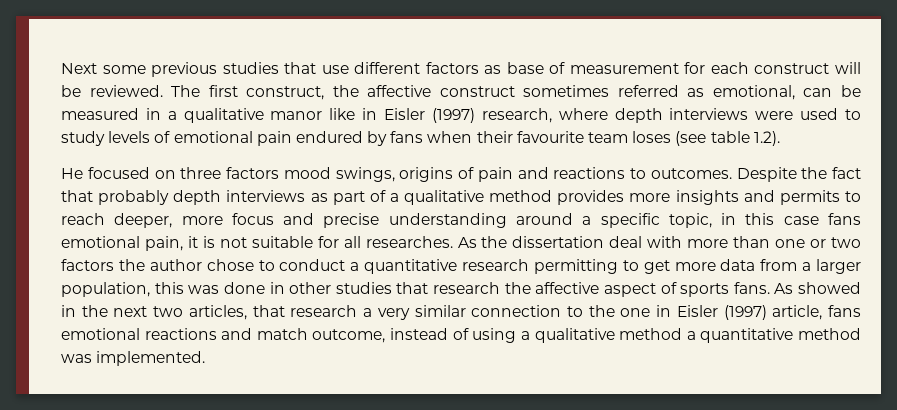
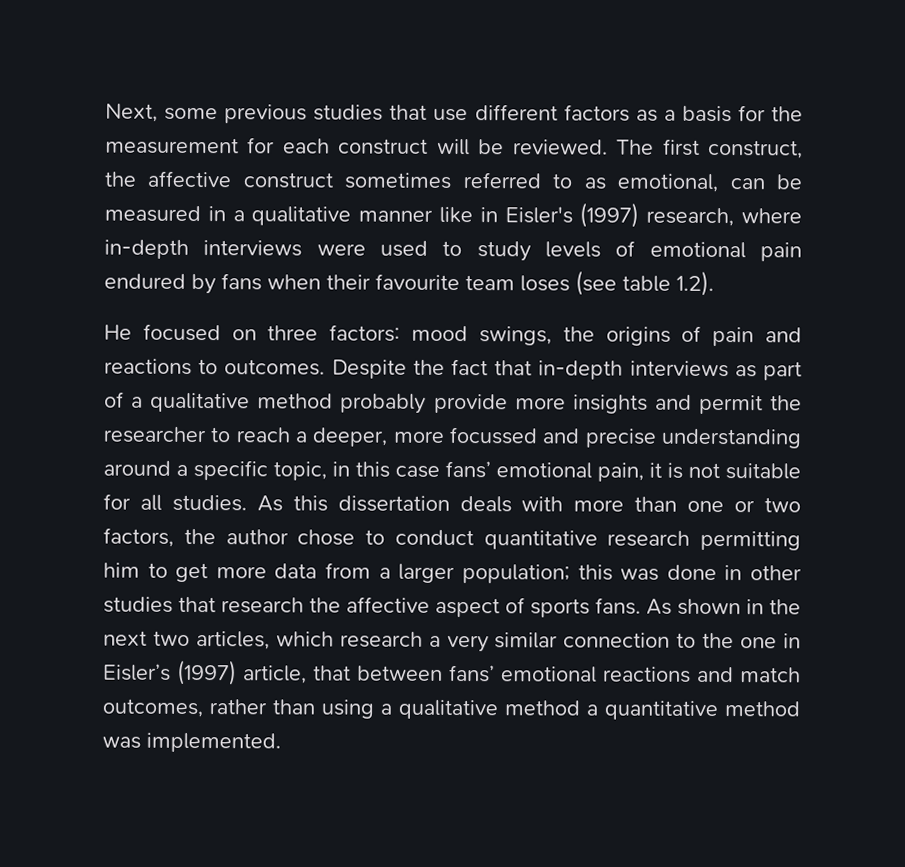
- Next some previous studies that use different factors as base of measurement for each construct will be reviewed.
+ Next, some previous studies that use different factors as a basis for the measurement for each construct will be reviewed.
- The first construct, the affective construct sometimes referred as emotional, can be measured in a qualitative manor like in Eisler (1997) research, where depth interviews were used to study levels of emotional pain endured by fans when their favourite team loses (see table 1.2).
+ The first construct, the affective construct sometimes referred to as emotional, can be measured in a qualitative manner like in Eisler's (1997) research, where in-depth interviews were used to study levels of emotional pain endured by fans when their favourite team loses (see table 1.2).
- He focused on three factors mood swings, origins of pain and reactions to outcomes.
+ He focused on three factors: mood swings, the origins of pain and reactions to outcomes.
- Despite the fact that probably depth interviews as part of a qualitative method provides more insights and permits to reach deeper, more focus and precise understanding around a specific topic, in this case fans emotional pain, it is not suitable for all researches. As the dissertation deal with more than one or two factors the author chose to conduct a quantitative research permitting to get more data from a larger population, this was done in other studies that research the affective aspect of sports fans.
+ Despite the fact that in-depth interviews as part of a qualitative method probably provide more insights and permit the researcher to reach a deeper, more focussed and precise understanding around a specific topic, in this case fans’ emotional pain, it is not suitable for all studies. As this dissertation deals with more than one or two factors, the author chose to conduct quantitative research permitting him to get more data from a larger population; this was done in other studies that research the affective aspect of sports fans.
- As showed in the next two articles, that research a very similar connection to the one in Eisler (1997) article, fans emotional reactions and match outcome, instead of using a qualitative method a quantitative method was implemented.
+ As shown in the next two articles, which research a very similar connection to the one in Eisler’s (1997) article, that between fans’ emotional reactions and match outcomes, rather than using a qualitative method a quantitative method was implemented.

